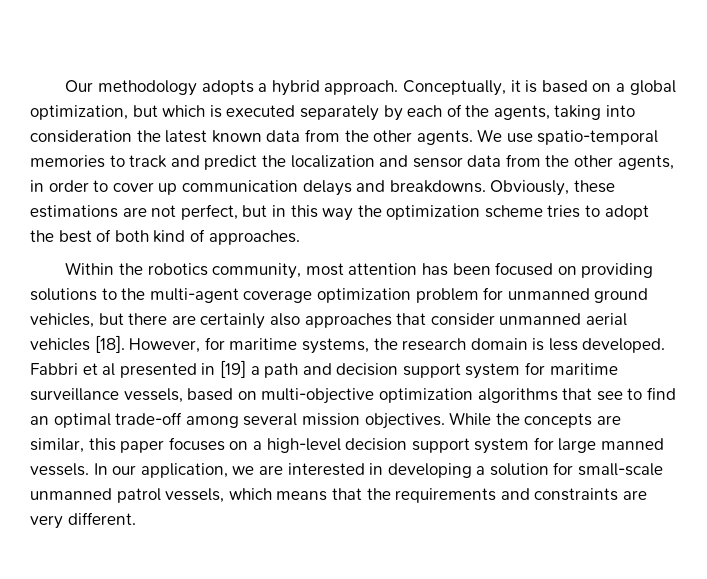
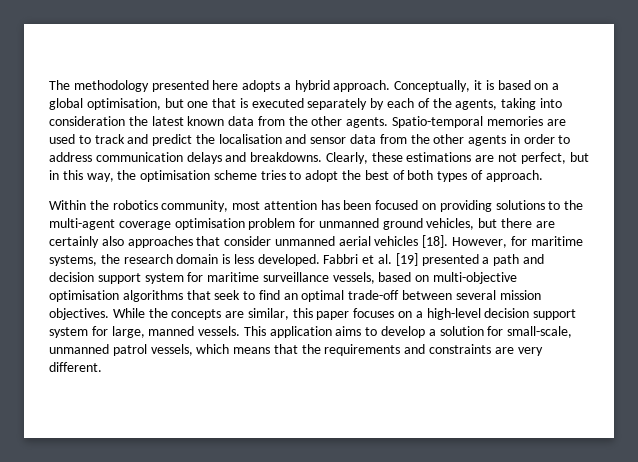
- Our methodology adopts a hybrid approach.
+ The methodology presented here adopts a hybrid approach.
- Conceptually, it is based on a global optimization, but which is executed separately by each of the agents, taking into consideration the latest known data from the other agents.
+ Conceptually, it is based on a global optimisation, but one that is executed separately by each of the agents, taking into consideration the latest known data from the other agents.
- We use spatio-temporal memories to track and predict the localization and sensor data from the other agents, in order to cover up communication delays and breakdowns.
+ Spatio-temporal memories are used to track and predict the localisation and sensor data from the other agents in order to address communication delays and breakdowns.
- Obviously, these estimations are not perfect, but in this way the optimization scheme tries to adopt the best of both kind of approaches.
+ Clearly, these estimations are not perfect, but in this way, the optimisation scheme tries to adopt the best of both types of approach.
- Within the robotics community, most attention has been focused on providing solutions to the multi-agent coverage optimization problem for unmanned ground vehicles, but there are certainly also approaches that consider unmanned aerial vehicles [18].
+ Within the robotics community, most attention has been focused on providing solutions to the multi-agent coverage optimisation problem for unmanned ground vehicles, but there are certainly also approaches that consider unmanned aerial vehicles [18].
- Fabbri et al presented in [19] a path and decision support system for maritime surveillance vessels, based on multi-objective optimization algorithms that see to find an optimal trade-off among several mission objectives.
+ Fabbri et al. [19] presented a path and decision support system for maritime surveillance vessels, based on multi-objective optimisation algorithms that seek to find an optimal trade-off between several mission objectives.
- While the concepts are similar, this paper focuses on a high-level decision support system for large manned vessels.
+ While the concepts are similar, this paper focuses on a high-level decision support system for large, manned vessels.
- In our application, we are interested in developing a solution for small-scale unmanned patrol vessels, which means that the requirements and constraints are very different.
+ This application aims to develop a solution for small-scale, unmanned patrol vessels, which means that the requirements and constraints are very different.

